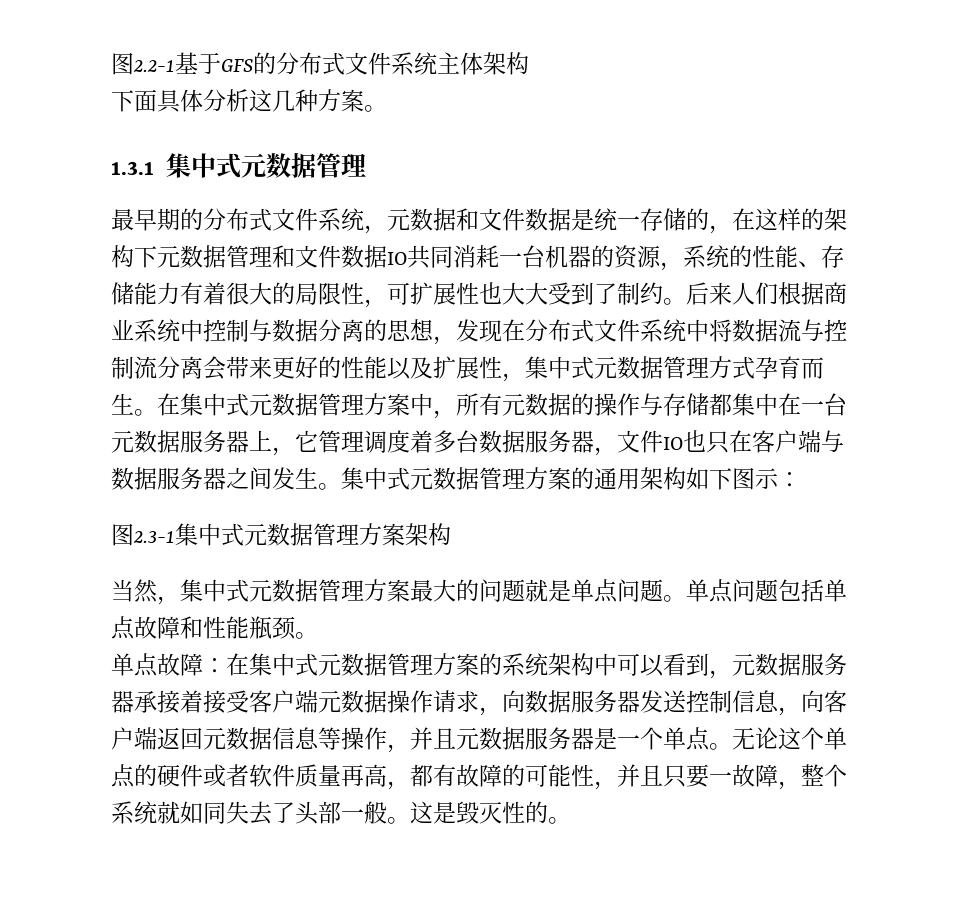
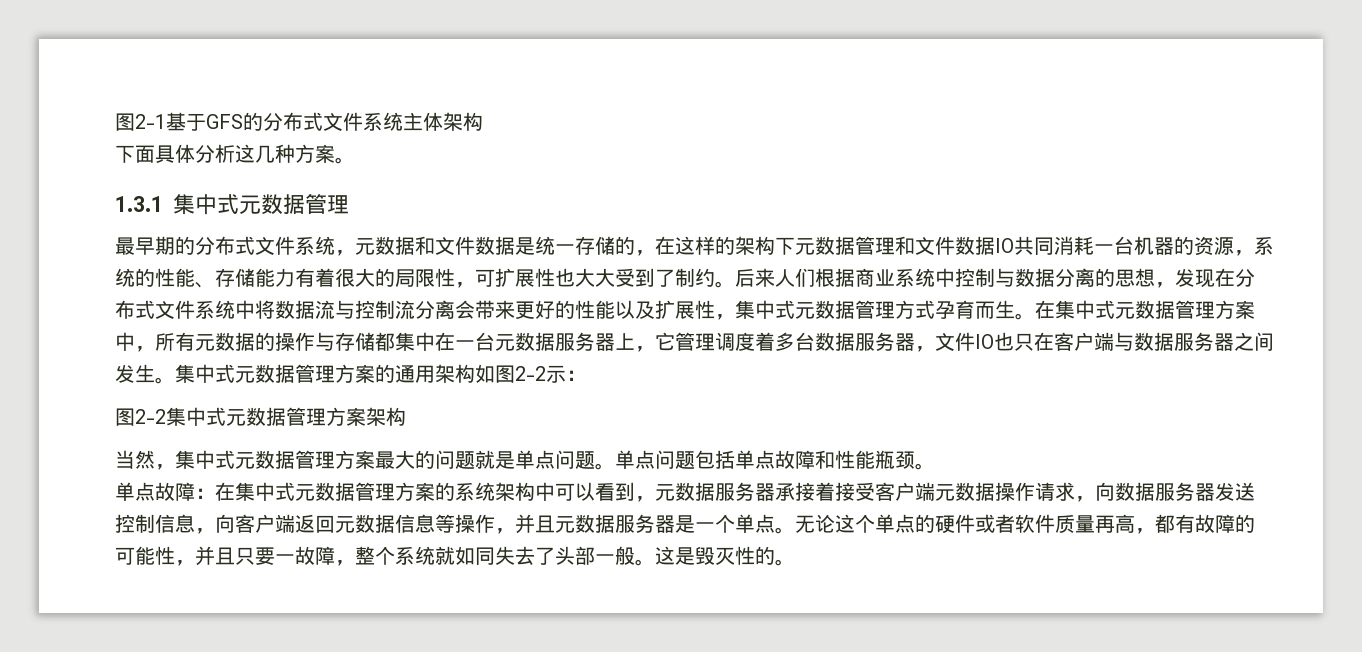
- 图2.2-1基于GFS的分布式文件系统主体架构
+ 图2-1基于GFS的分布式文件系统主体架构
- 集中式元数据管理方案的通用架构如下图示：
+ 集中式元数据管理方案的通用架构如图2-2示：
- 图2.3-1集中式元数据管理方案架构
+ 图2-2集中式元数据管理方案架构

